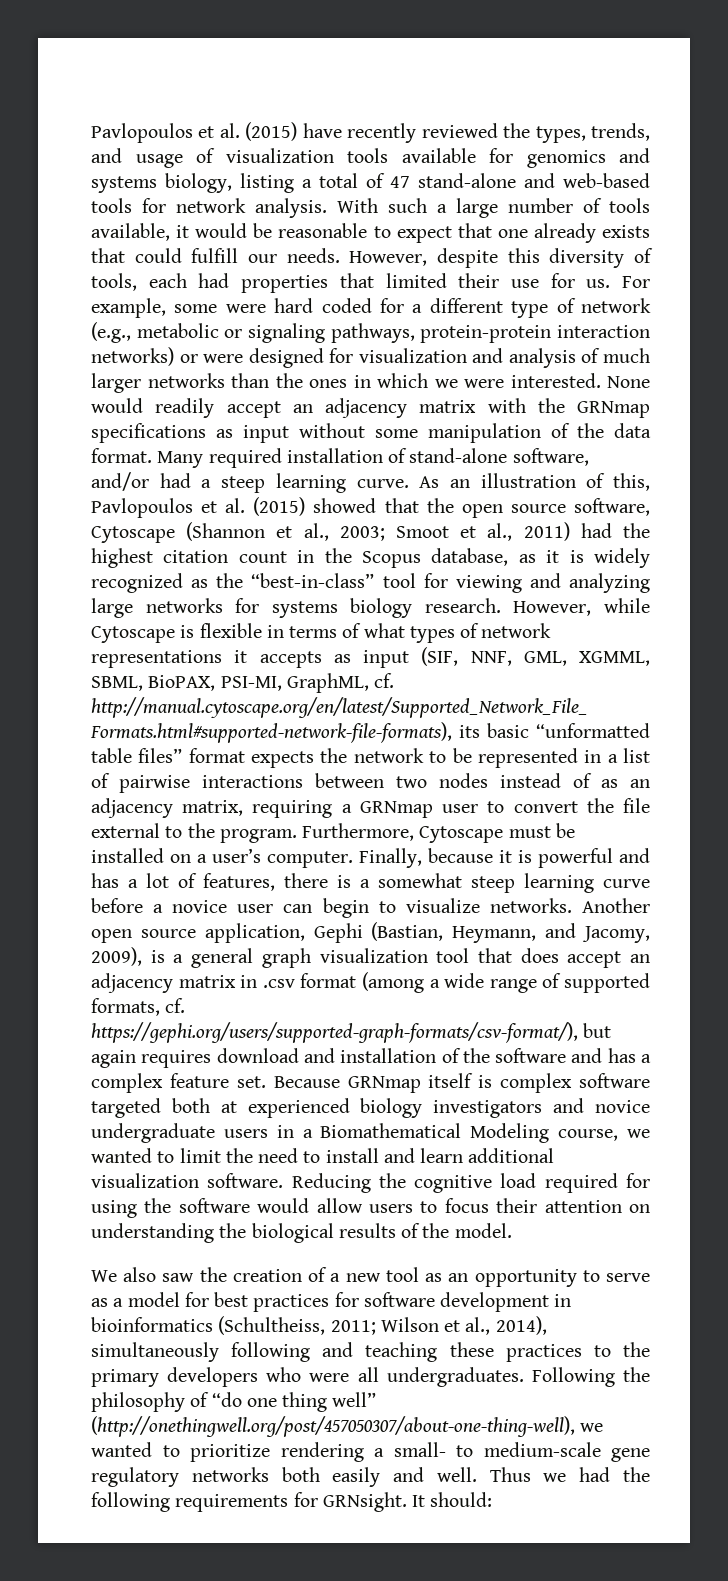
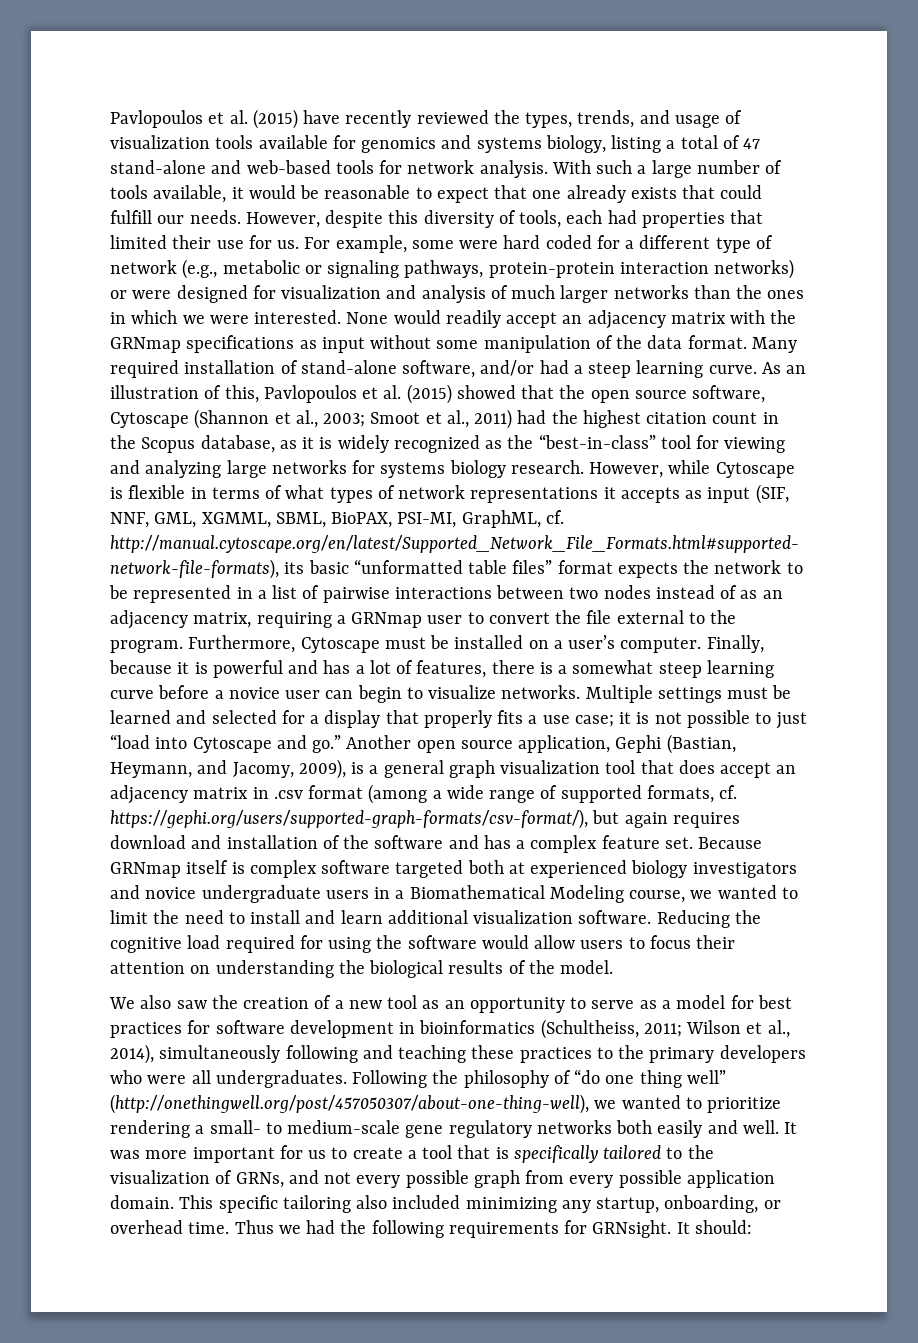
+ Multiple settings must be learned and selected for a display that properly fits a use case; it is not possible to just “load into Cytoscape and go.”
+ It was more important for us to create a tool that is specifically tailored to the visualization of GRNs, and not every possible graph from every possible application domain. This specific tailoring also included minimizing any startup, onboarding, or overhead time.

